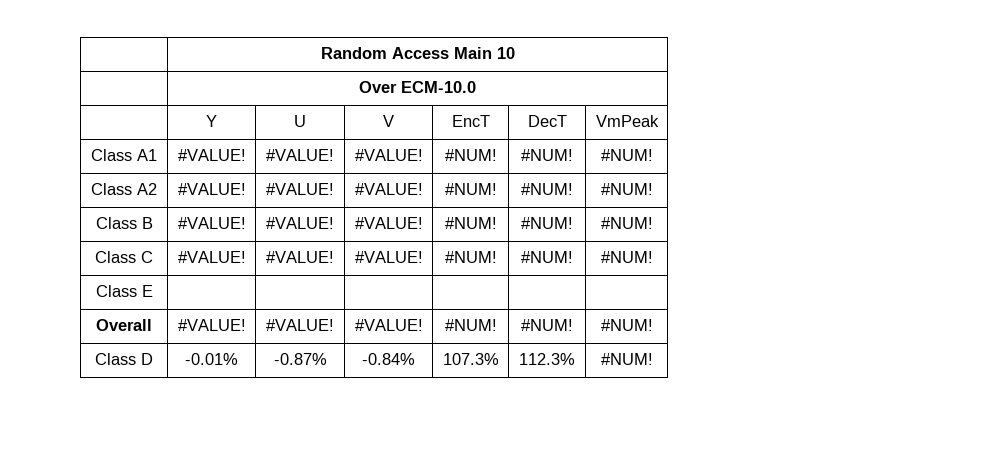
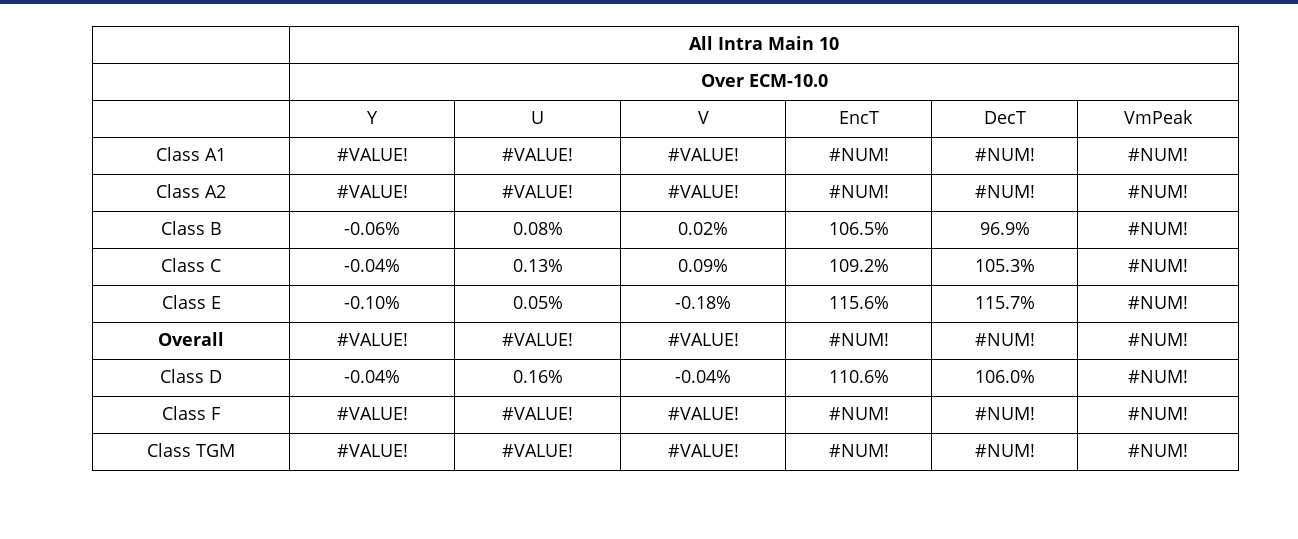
- | Random Access Main 10
+ | All Intra Main 10
- Class B | #VALUE! | #VALUE! | #VALUE! | #NUM! | #NUM! | #NUM!
- Class C | #VALUE! | #VALUE! | #VALUE! | #NUM! | #NUM! | #NUM!
- Class E | | | | | |
+ Class B | -0.06% | 0.08% | 0.02% | 106.5% | 96.9% | #NUM!
+ Class C | -0.04% | 0.13% | 0.09% | 109.2% | 105.3% | #NUM!
+ Class E | -0.10% | 0.05% | -0.18% | 115.6% | 115.7% | #NUM!
- Class D | -0.01% | -0.87% | -0.84% | 107.3% | 112.3% | #NUM!
+ Class D | -0.04% | 0.16% | -0.04% | 110.6% | 106.0% | #NUM!
+ Class F | #VALUE! | #VALUE! | #VALUE! | #NUM! | #NUM! | #NUM!
+ Class TGM | #VALUE! | #VALUE! | #VALUE! | #NUM! | #NUM! | #NUM!

